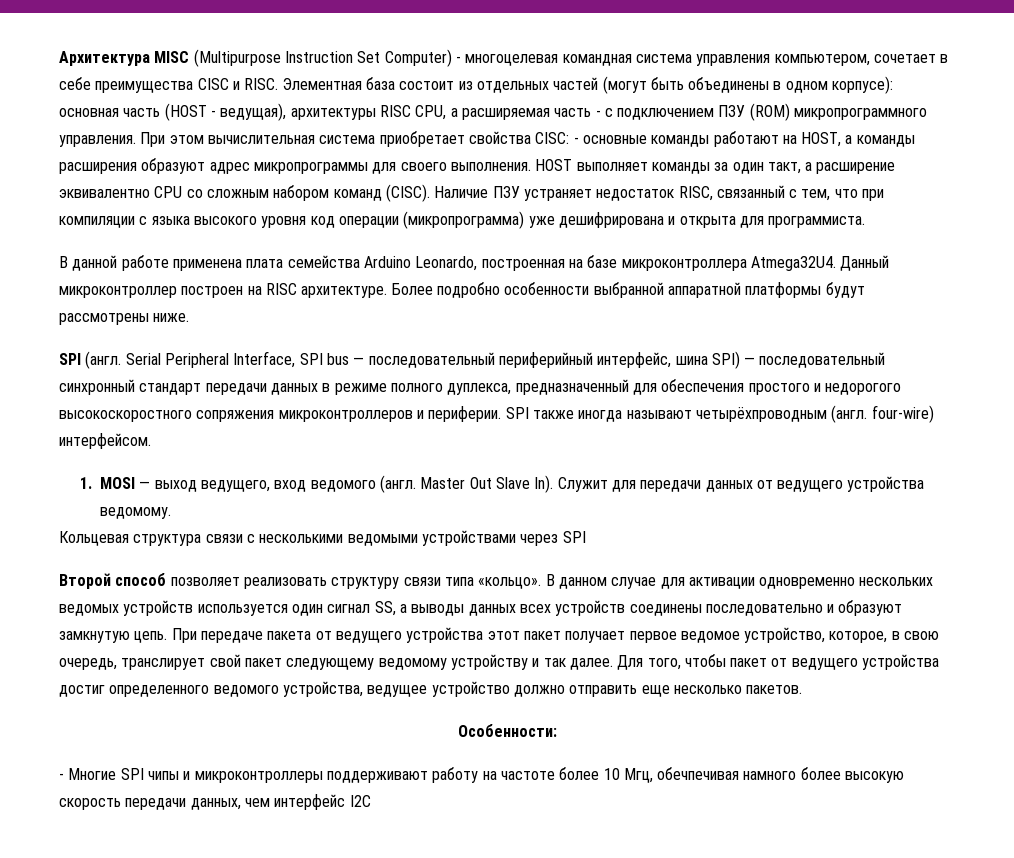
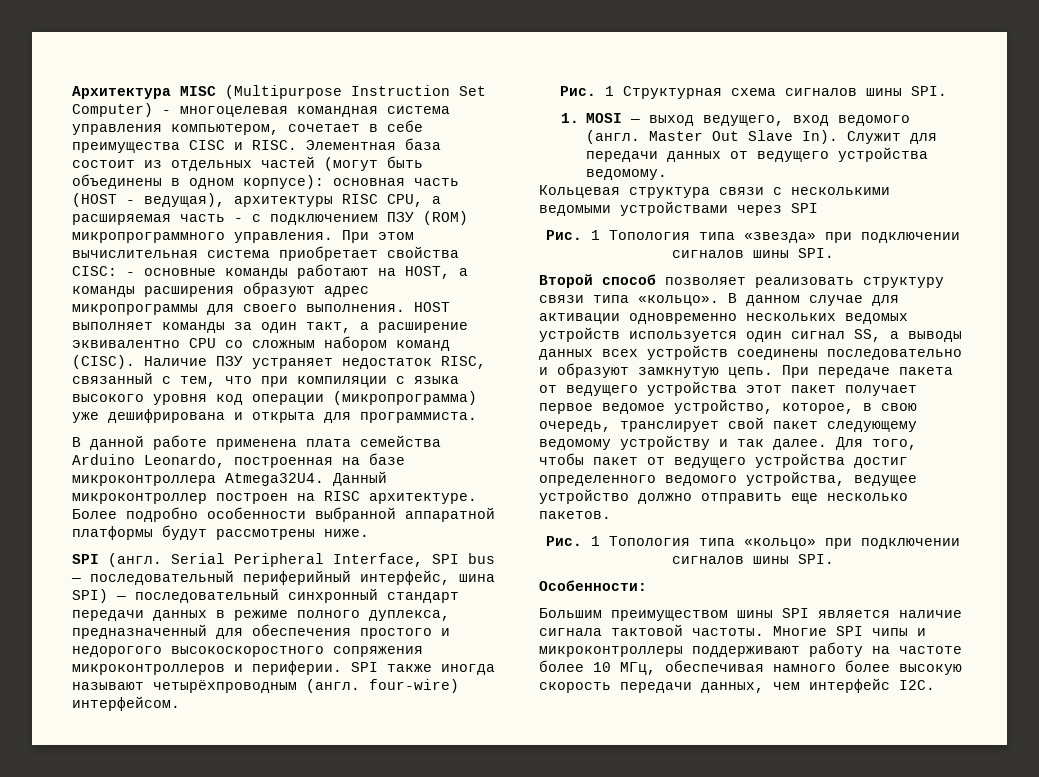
+ Рис. 1 Структурная схема сигналов шины SPI.
+ Рис. 1 Топология типа «звезда» при подключении сигналов шины SPI.
+ Рис. 1 Топология типа «кольцо» при подключении сигналов шины SPI.
  Особенности:
- - Многие SPI чипы и микроконтроллеры поддерживают работу на частоте более 10 Мгц, обечпечивая намного более высокую скорость передачи данных, чем интерфейс I2C
+ Большим преимуществом шины SPI является наличие сигнала тактовой частоты. Многие SPI чипы и микроконтроллеры поддерживают работу на частоте более 10 МГц, обеспечивая намного более высокую скорость передачи данных, чем интерфейс I2C.

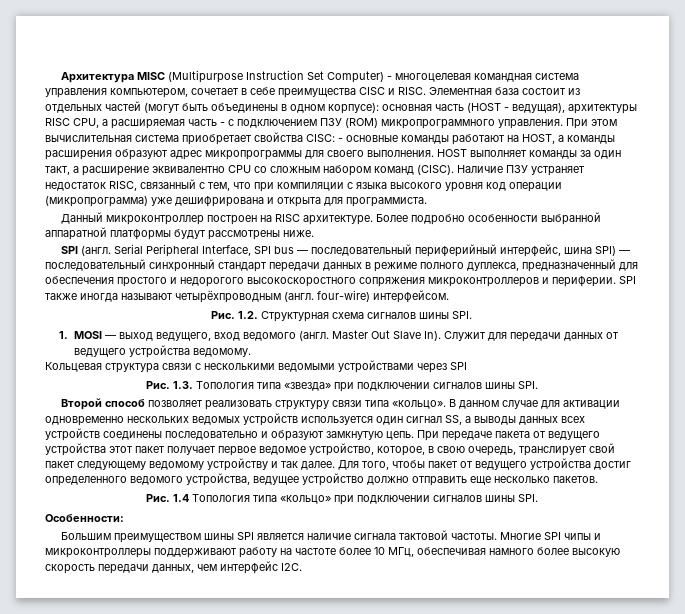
- В данной работе применена плата семейства Arduino Leonardo, построенная на базе микроконтроллера Atmega32U4.
- Рис. 1 Структурная схема сигналов шины SPI.
+ Рис. 1.2. Структурная схема сигналов шины SPI.
- Рис. 1 Топология типа «звезда» при подключении сигналов шины SPI.
+ Рис. 1.3. Топология типа «звезда» при подключении сигналов шины SPI.
- Рис. 1 Топология типа «кольцо» при подключении сигналов шины SPI.
+ Рис. 1.4 Топология типа «кольцо» при подключении сигналов шины SPI.

